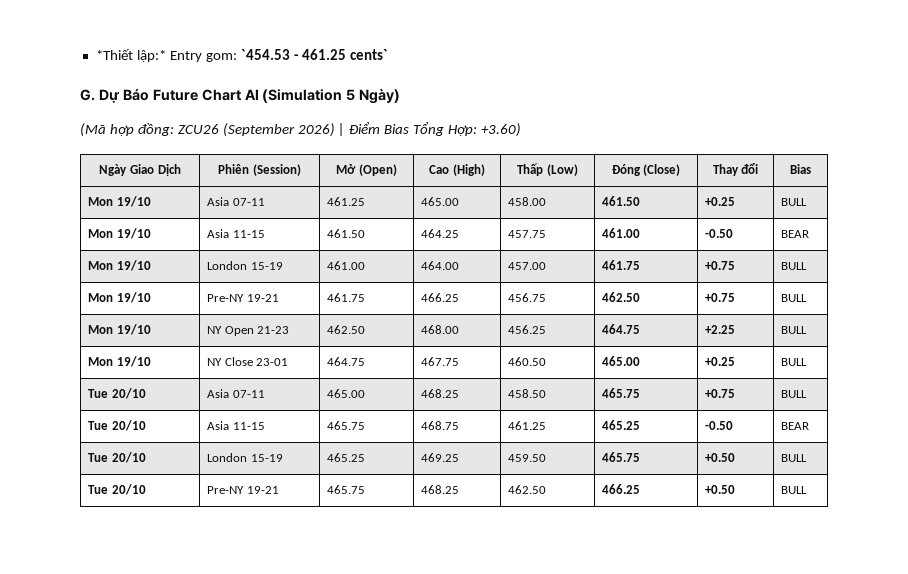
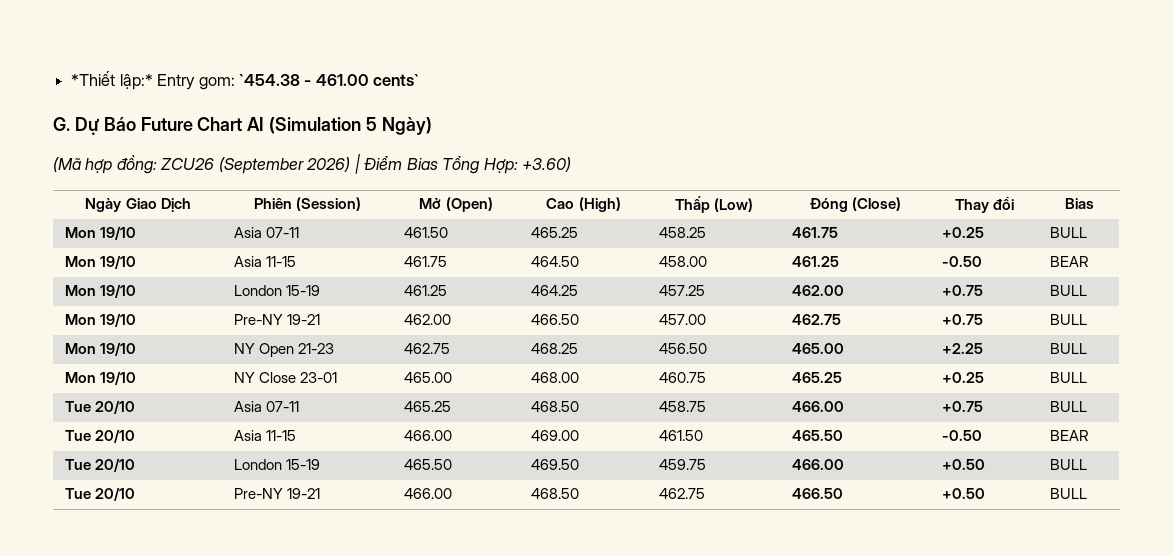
- *Thiết lập:* Entry gom: `454.53 - 461.25 cents`
+ *Thiết lập:* Entry gom: `454.38 - 461.00 cents`
- Mon 19/10 | Asia 07-11 | 461.25 | 465.00 | 458.00 | 461.50 | +0.25 | BULL
+ Mon 19/10 | Asia 07-11 | 461.50 | 465.25 | 458.25 | 461.75 | +0.25 | BULL
- Mon 19/10 | Asia 11-15 | 461.50 | 464.25 | 457.75 | 461.00 | -0.50 | BEAR
+ Mon 19/10 | Asia 11-15 | 461.75 | 464.50 | 458.00 | 461.25 | -0.50 | BEAR
- Mon 19/10 | London 15-19 | 461.00 | 464.00 | 457.00 | 461.75 | +0.75 | BULL
+ Mon 19/10 | London 15-19 | 461.25 | 464.25 | 457.25 | 462.00 | +0.75 | BULL
- Mon 19/10 | Pre-NY 19-21 | 461.75 | 466.25 | 456.75 | 462.50 | +0.75 | BULL
+ Mon 19/10 | Pre-NY 19-21 | 462.00 | 466.50 | 457.00 | 462.75 | +0.75 | BULL
- Mon 19/10 | NY Open 21-23 | 462.50 | 468.00 | 456.25 | 464.75 | +2.25 | BULL
+ Mon 19/10 | NY Open 21-23 | 462.75 | 468.25 | 456.50 | 465.00 | +2.25 | BULL
- Mon 19/10 | NY Close 23-01 | 464.75 | 467.75 | 460.50 | 465.00 | +0.25 | BULL
+ Mon 19/10 | NY Close 23-01 | 465.00 | 468.00 | 460.75 | 465.25 | +0.25 | BULL
- Tue 20/10 | Asia 07-11 | 465.00 | 468.25 | 458.50 | 465.75 | +0.75 | BULL
+ Tue 20/10 | Asia 07-11 | 465.25 | 468.50 | 458.75 | 466.00 | +0.75 | BULL
- Tue 20/10 | Asia 11-15 | 465.75 | 468.75 | 461.25 | 465.25 | -0.50 | BEAR
+ Tue 20/10 | Asia 11-15 | 466.00 | 469.00 | 461.50 | 465.50 | -0.50 | BEAR
- Tue 20/10 | London 15-19 | 465.25 | 469.25 | 459.50 | 465.75 | +0.50 | BULL
+ Tue 20/10 | London 15-19 | 465.50 | 469.50 | 459.75 | 466.00 | +0.50 | BULL
- Tue 20/10 | Pre-NY 19-21 | 465.75 | 468.25 | 462.50 | 466.25 | +0.50 | BULL
+ Tue 20/10 | Pre-NY 19-21 | 466.00 | 468.50 | 462.75 | 466.50 | +0.50 | BULL

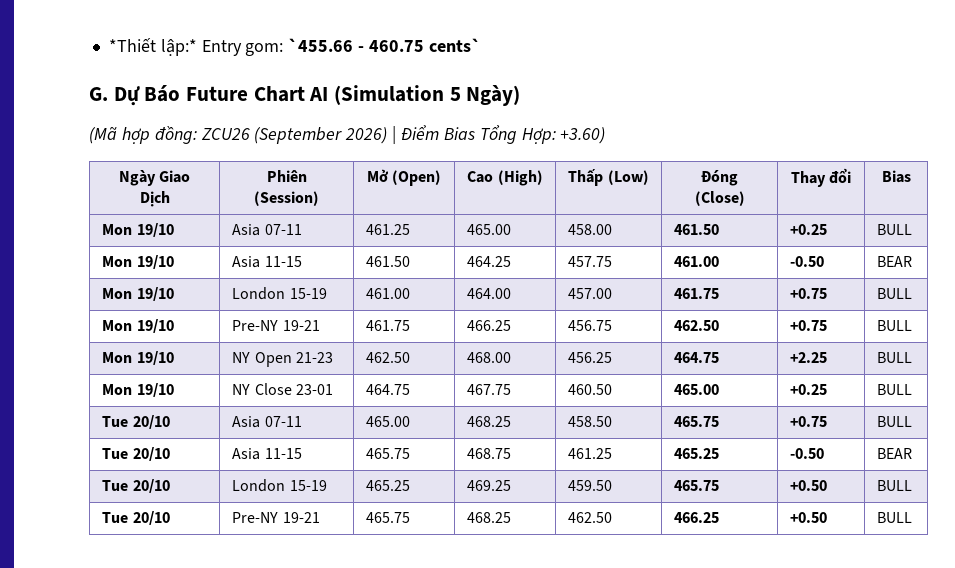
- *Thiết lập:* Entry gom: `454.38 - 461.00 cents`
+ *Thiết lập:* Entry gom: `455.66 - 460.75 cents`
- Mon 19/10 | Asia 07-11 | 461.50 | 465.25 | 458.25 | 461.75 | +0.25 | BULL
+ Mon 19/10 | Asia 07-11 | 461.25 | 465.00 | 458.00 | 461.50 | +0.25 | BULL
- Mon 19/10 | Asia 11-15 | 461.75 | 464.50 | 458.00 | 461.25 | -0.50 | BEAR
+ Mon 19/10 | Asia 11-15 | 461.50 | 464.25 | 457.75 | 461.00 | -0.50 | BEAR
- Mon 19/10 | London 15-19 | 461.25 | 464.25 | 457.25 | 462.00 | +0.75 | BULL
+ Mon 19/10 | London 15-19 | 461.00 | 464.00 | 457.00 | 461.75 | +0.75 | BULL
- Mon 19/10 | Pre-NY 19-21 | 462.00 | 466.50 | 457.00 | 462.75 | +0.75 | BULL
+ Mon 19/10 | Pre-NY 19-21 | 461.75 | 466.25 | 456.75 | 462.50 | +0.75 | BULL
- Mon 19/10 | NY Open 21-23 | 462.75 | 468.25 | 456.50 | 465.00 | +2.25 | BULL
+ Mon 19/10 | NY Open 21-23 | 462.50 | 468.00 | 456.25 | 464.75 | +2.25 | BULL
- Mon 19/10 | NY Close 23-01 | 465.00 | 468.00 | 460.75 | 465.25 | +0.25 | BULL
+ Mon 19/10 | NY Close 23-01 | 464.75 | 467.75 | 460.50 | 465.00 | +0.25 | BULL
- Tue 20/10 | Asia 07-11 | 465.25 | 468.50 | 458.75 | 466.00 | +0.75 | BULL
+ Tue 20/10 | Asia 07-11 | 465.00 | 468.25 | 458.50 | 465.75 | +0.75 | BULL
- Tue 20/10 | Asia 11-15 | 466.00 | 469.00 | 461.50 | 465.50 | -0.50 | BEAR
+ Tue 20/10 | Asia 11-15 | 465.75 | 468.75 | 461.25 | 465.25 | -0.50 | BEAR
- Tue 20/10 | London 15-19 | 465.50 | 469.50 | 459.75 | 466.00 | +0.50 | BULL
+ Tue 20/10 | London 15-19 | 465.25 | 469.25 | 459.50 | 465.75 | +0.50 | BULL
- Tue 20/10 | Pre-NY 19-21 | 466.00 | 468.50 | 462.75 | 466.50 | +0.50 | BULL
+ Tue 20/10 | Pre-NY 19-21 | 465.75 | 468.25 | 462.50 | 466.25 | +0.50 | BULL

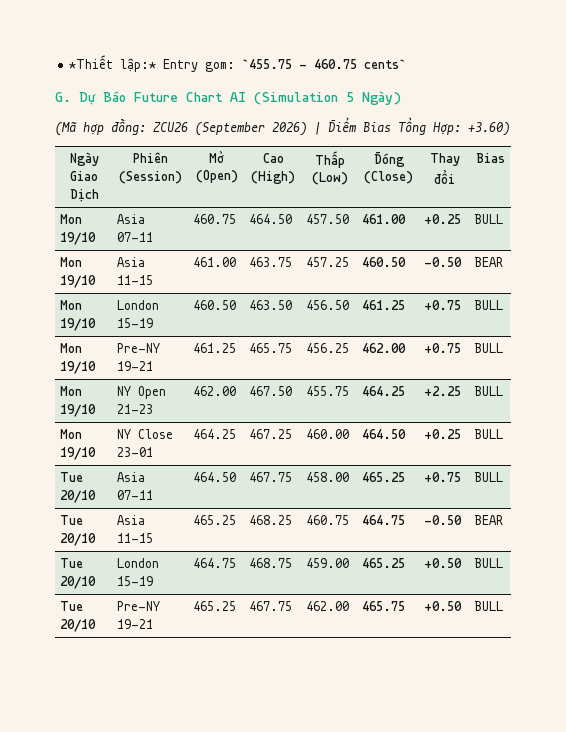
- *Thiết lập:* Entry gom: `455.66 - 460.75 cents`
+ *Thiết lập:* Entry gom: `455.75 - 460.75 cents`
- Mon 19/10 | Asia 07-11 | 461.25 | 465.00 | 458.00 | 461.50 | +0.25 | BULL
+ Mon 19/10 | Asia 07-11 | 460.75 | 464.50 | 457.50 | 461.00 | +0.25 | BULL
- Mon 19/10 | Asia 11-15 | 461.50 | 464.25 | 457.75 | 461.00 | -0.50 | BEAR
+ Mon 19/10 | Asia 11-15 | 461.00 | 463.75 | 457.25 | 460.50 | -0.50 | BEAR
- Mon 19/10 | London 15-19 | 461.00 | 464.00 | 457.00 | 461.75 | +0.75 | BULL
+ Mon 19/10 | London 15-19 | 460.50 | 463.50 | 456.50 | 461.25 | +0.75 | BULL
- Mon 19/10 | Pre-NY 19-21 | 461.75 | 466.25 | 456.75 | 462.50 | +0.75 | BULL
+ Mon 19/10 | Pre-NY 19-21 | 461.25 | 465.75 | 456.25 | 462.00 | +0.75 | BULL
- Mon 19/10 | NY Open 21-23 | 462.50 | 468.00 | 456.25 | 464.75 | +2.25 | BULL
+ Mon 19/10 | NY Open 21-23 | 462.00 | 467.50 | 455.75 | 464.25 | +2.25 | BULL
- Mon 19/10 | NY Close 23-01 | 464.75 | 467.75 | 460.50 | 465.00 | +0.25 | BULL
+ Mon 19/10 | NY Close 23-01 | 464.25 | 467.25 | 460.00 | 464.50 | +0.25 | BULL
- Tue 20/10 | Asia 07-11 | 465.00 | 468.25 | 458.50 | 465.75 | +0.75 | BULL
+ Tue 20/10 | Asia 07-11 | 464.50 | 467.75 | 458.00 | 465.25 | +0.75 | BULL
- Tue 20/10 | Asia 11-15 | 465.75 | 468.75 | 461.25 | 465.25 | -0.50 | BEAR
+ Tue 20/10 | Asia 11-15 | 465.25 | 468.25 | 460.75 | 464.75 | -0.50 | BEAR
- Tue 20/10 | London 15-19 | 465.25 | 469.25 | 459.50 | 465.75 | +0.50 | BULL
+ Tue 20/10 | London 15-19 | 464.75 | 468.75 | 459.00 | 465.25 | +0.50 | BULL
- Tue 20/10 | Pre-NY 19-21 | 465.75 | 468.25 | 462.50 | 466.25 | +0.50 | BULL
+ Tue 20/10 | Pre-NY 19-21 | 465.25 | 467.75 | 462.00 | 465.75 | +0.50 | BULL

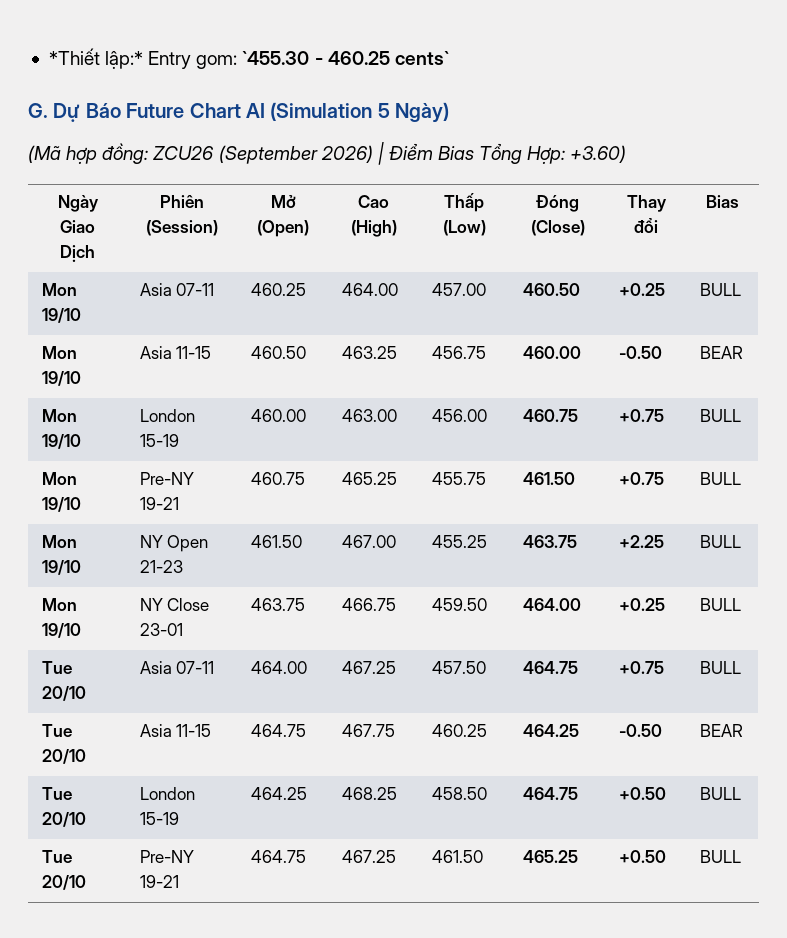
- *Thiết lập:* Entry gom: `455.75 - 460.75 cents`
+ *Thiết lập:* Entry gom: `455.30 - 460.25 cents`
- Mon 19/10 | Asia 07-11 | 460.75 | 464.50 | 457.50 | 461.00 | +0.25 | BULL
+ Mon 19/10 | Asia 07-11 | 460.25 | 464.00 | 457.00 | 460.50 | +0.25 | BULL
- Mon 19/10 | Asia 11-15 | 461.00 | 463.75 | 457.25 | 460.50 | -0.50 | BEAR
+ Mon 19/10 | Asia 11-15 | 460.50 | 463.25 | 456.75 | 460.00 | -0.50 | BEAR
- Mon 19/10 | London 15-19 | 460.50 | 463.50 | 456.50 | 461.25 | +0.75 | BULL
+ Mon 19/10 | London 15-19 | 460.00 | 463.00 | 456.00 | 460.75 | +0.75 | BULL
- Mon 19/10 | Pre-NY 19-21 | 461.25 | 465.75 | 456.25 | 462.00 | +0.75 | BULL
+ Mon 19/10 | Pre-NY 19-21 | 460.75 | 465.25 | 455.75 | 461.50 | +0.75 | BULL
- Mon 19/10 | NY Open 21-23 | 462.00 | 467.50 | 455.75 | 464.25 | +2.25 | BULL
+ Mon 19/10 | NY Open 21-23 | 461.50 | 467.00 | 455.25 | 463.75 | +2.25 | BULL
- Mon 19/10 | NY Close 23-01 | 464.25 | 467.25 | 460.00 | 464.50 | +0.25 | BULL
+ Mon 19/10 | NY Close 23-01 | 463.75 | 466.75 | 459.50 | 464.00 | +0.25 | BULL
- Tue 20/10 | Asia 07-11 | 464.50 | 467.75 | 458.00 | 465.25 | +0.75 | BULL
+ Tue 20/10 | Asia 07-11 | 464.00 | 467.25 | 457.50 | 464.75 | +0.75 | BULL
- Tue 20/10 | Asia 11-15 | 465.25 | 468.25 | 460.75 | 464.75 | -0.50 | BEAR
+ Tue 20/10 | Asia 11-15 | 464.75 | 467.75 | 460.25 | 464.25 | -0.50 | BEAR
- Tue 20/10 | London 15-19 | 464.75 | 468.75 | 459.00 | 465.25 | +0.50 | BULL
+ Tue 20/10 | London 15-19 | 464.25 | 468.25 | 458.50 | 464.75 | +0.50 | BULL
- Tue 20/10 | Pre-NY 19-21 | 465.25 | 467.75 | 462.00 | 465.75 | +0.50 | BULL
+ Tue 20/10 | Pre-NY 19-21 | 464.75 | 467.25 | 461.50 | 465.25 | +0.50 | BULL

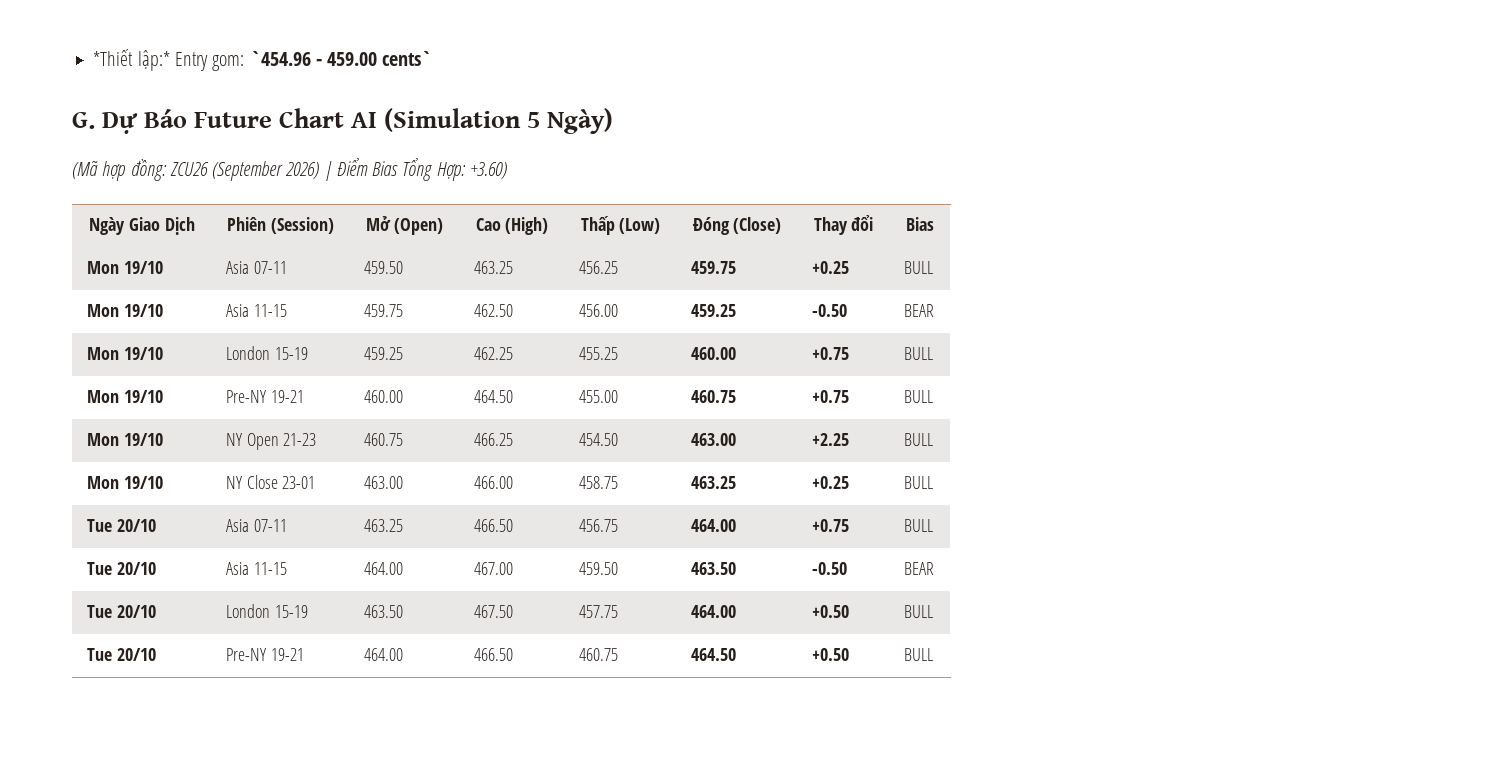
- *Thiết lập:* Entry gom: `455.30 - 460.25 cents`
+ *Thiết lập:* Entry gom: `454.96 - 459.00 cents`
- Mon 19/10 | Asia 07-11 | 460.25 | 464.00 | 457.00 | 460.50 | +0.25 | BULL
+ Mon 19/10 | Asia 07-11 | 459.50 | 463.25 | 456.25 | 459.75 | +0.25 | BULL
- Mon 19/10 | Asia 11-15 | 460.50 | 463.25 | 456.75 | 460.00 | -0.50 | BEAR
+ Mon 19/10 | Asia 11-15 | 459.75 | 462.50 | 456.00 | 459.25 | -0.50 | BEAR
- Mon 19/10 | London 15-19 | 460.00 | 463.00 | 456.00 | 460.75 | +0.75 | BULL
+ Mon 19/10 | London 15-19 | 459.25 | 462.25 | 455.25 | 460.00 | +0.75 | BULL
- Mon 19/10 | Pre-NY 19-21 | 460.75 | 465.25 | 455.75 | 461.50 | +0.75 | BULL
+ Mon 19/10 | Pre-NY 19-21 | 460.00 | 464.50 | 455.00 | 460.75 | +0.75 | BULL
- Mon 19/10 | NY Open 21-23 | 461.50 | 467.00 | 455.25 | 463.75 | +2.25 | BULL
+ Mon 19/10 | NY Open 21-23 | 460.75 | 466.25 | 454.50 | 463.00 | +2.25 | BULL
- Mon 19/10 | NY Close 23-01 | 463.75 | 466.75 | 459.50 | 464.00 | +0.25 | BULL
+ Mon 19/10 | NY Close 23-01 | 463.00 | 466.00 | 458.75 | 463.25 | +0.25 | BULL
- Tue 20/10 | Asia 07-11 | 464.00 | 467.25 | 457.50 | 464.75 | +0.75 | BULL
+ Tue 20/10 | Asia 07-11 | 463.25 | 466.50 | 456.75 | 464.00 | +0.75 | BULL
- Tue 20/10 | Asia 11-15 | 464.75 | 467.75 | 460.25 | 464.25 | -0.50 | BEAR
+ Tue 20/10 | Asia 11-15 | 464.00 | 467.00 | 459.50 | 463.50 | -0.50 | BEAR
- Tue 20/10 | London 15-19 | 464.25 | 468.25 | 458.50 | 464.75 | +0.50 | BULL
+ Tue 20/10 | London 15-19 | 463.50 | 467.50 | 457.75 | 464.00 | +0.50 | BULL
- Tue 20/10 | Pre-NY 19-21 | 464.75 | 467.25 | 461.50 | 465.25 | +0.50 | BULL
+ Tue 20/10 | Pre-NY 19-21 | 464.00 | 466.50 | 460.75 | 464.50 | +0.50 | BULL

